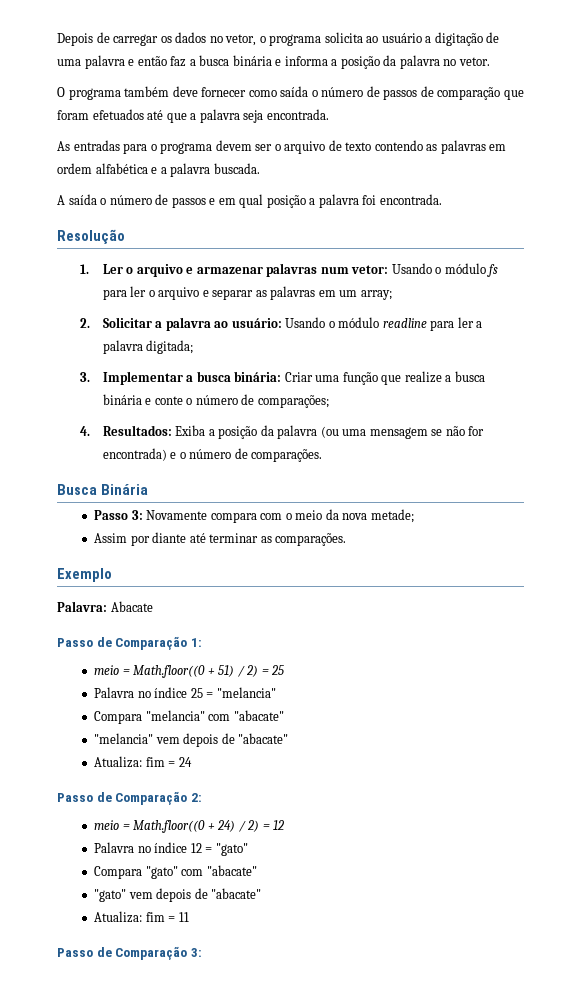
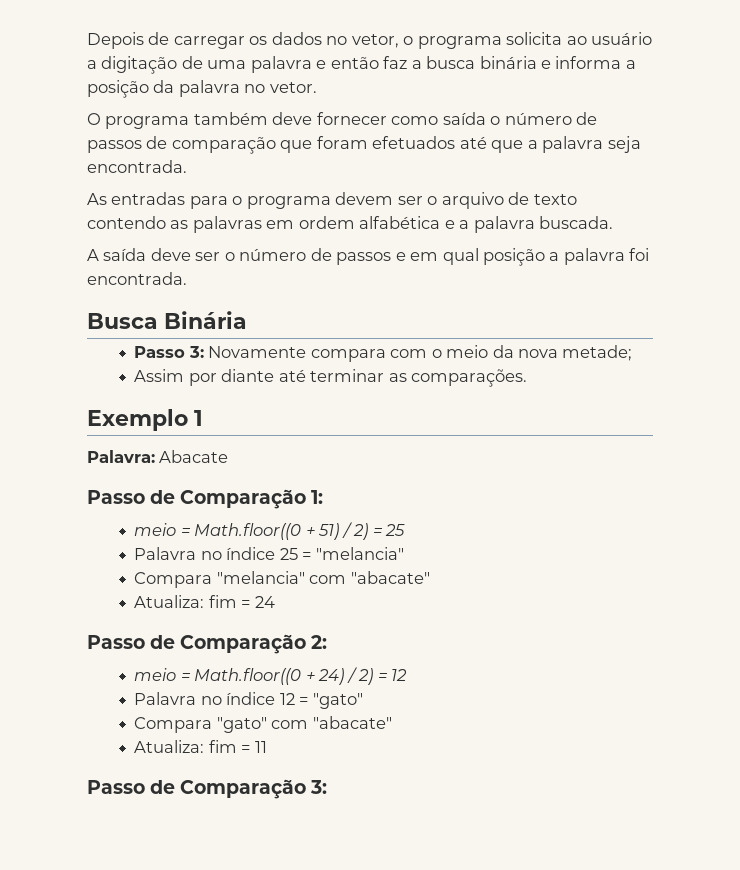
- A saída o número de passos e em qual posição a palavra foi encontrada.
+ A saída deve ser o número de passos e em qual posição a palavra foi encontrada.
- Resolução
- 1. Ler o arquivo e armazenar palavras num vetor: Usando o módulo fs para ler o arquivo e separar as palavras em um array;
- 2. Solicitar a palavra ao usuário: Usando o módulo readline para ler a palavra digitada;
- 3. Implementar a busca binária: Criar uma função que realize a busca binária e conte o número de comparações;
- 4. Resultados: Exiba a posição da palavra (ou uma mensagem se não for encontrada) e o número de comparações.
- Exemplo
+ Exemplo 1
- "melancia" vem depois de "abacate"
- "gato" vem depois de "abacate"

